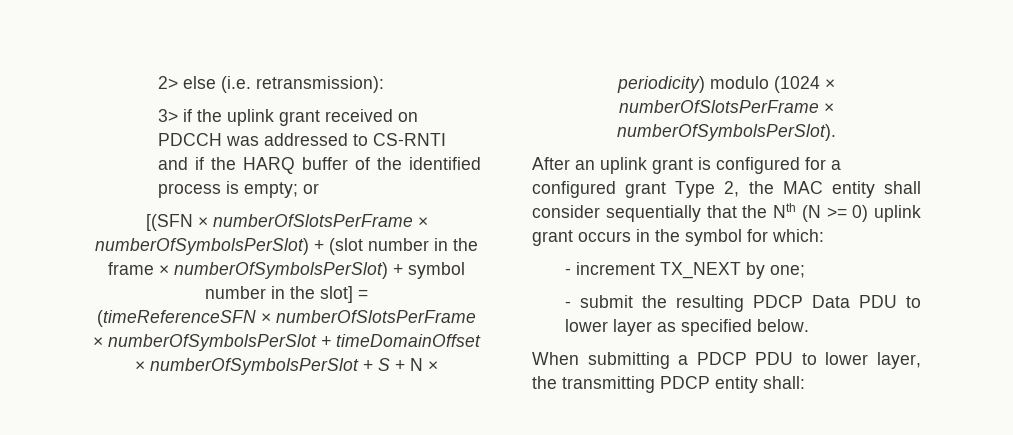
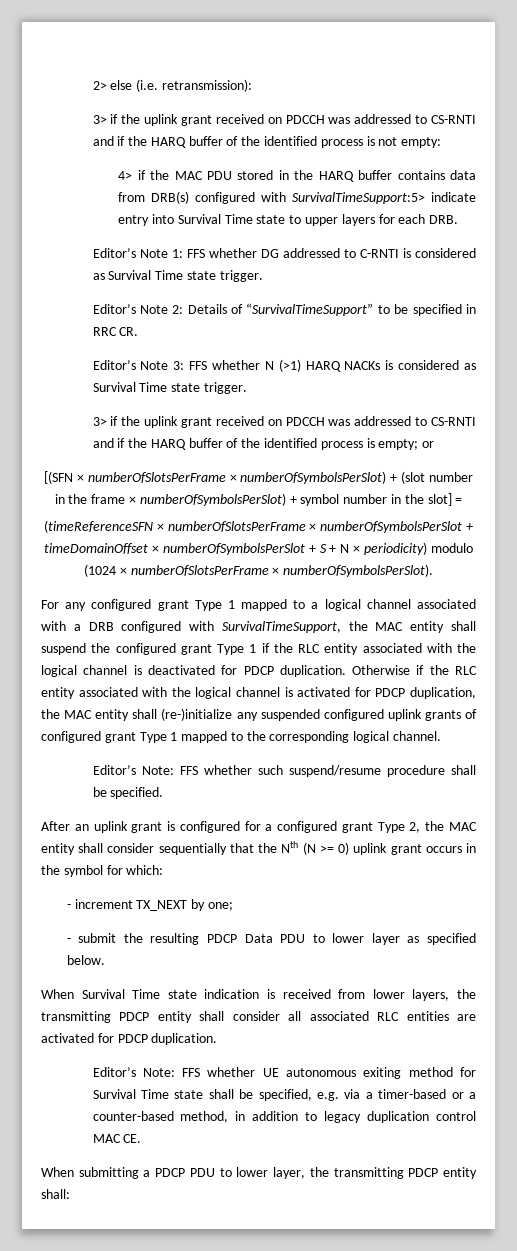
+ 3> if the uplink grant received on PDCCH was addressed to CS-RNTI and if the HARQ buffer of the identified process is not empty:
+ 4> if the MAC PDU stored in the HARQ buffer contains data from DRB(s) configured with SurvivalTimeSupport:5> indicate entry into Survival Time state to upper layers for each DRB.
+ Editor’s Note 1: FFS whether DG addressed to C-RNTI is considered as Survival Time state trigger.
+ Editor’s Note 2: Details of “SurvivalTimeSupport” to be specified in RRC CR.
+ Editor’s Note 3: FFS whether N (>1) HARQ NACKs is considered as Survival Time state trigger.
+ For any configured grant Type 1 mapped to a logical channel associated with a DRB configured with SurvivalTimeSupport, the MAC entity shall suspend the configured grant Type 1 if the RLC entity associated with the logical channel is deactivated for PDCP duplication. Otherwise if the RLC entity associated with the logical channel is activated for PDCP duplication, the MAC entity shall (re-)initialize any suspended configured uplink grants of configured grant Type 1 mapped to the corresponding logical channel.
+ Editor’s Note: FFS whether such suspend/resume procedure shall be specified.
+ When Survival Time state indication is received from lower layers, the transmitting PDCP entity shall consider all associated RLC entities are activated for PDCP duplication.
+ Editor’s Note: FFS whether UE autonomous exiting method for Survival Time state shall be specified, e.g. via a timer-based or a counter-based method, in addition to legacy duplication control MAC CE.

